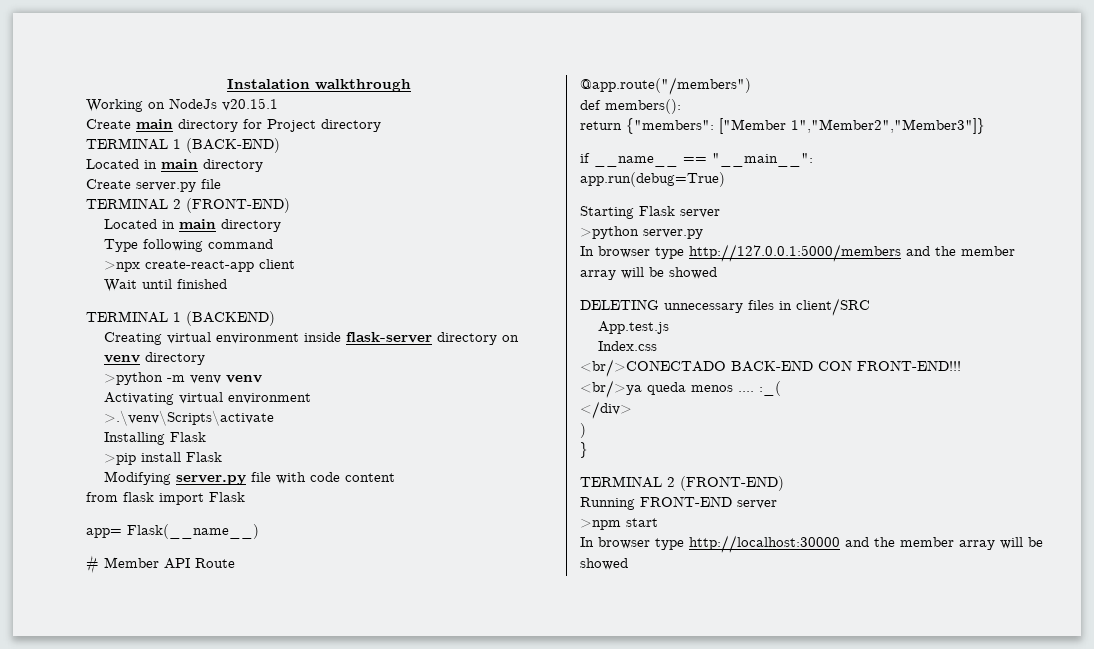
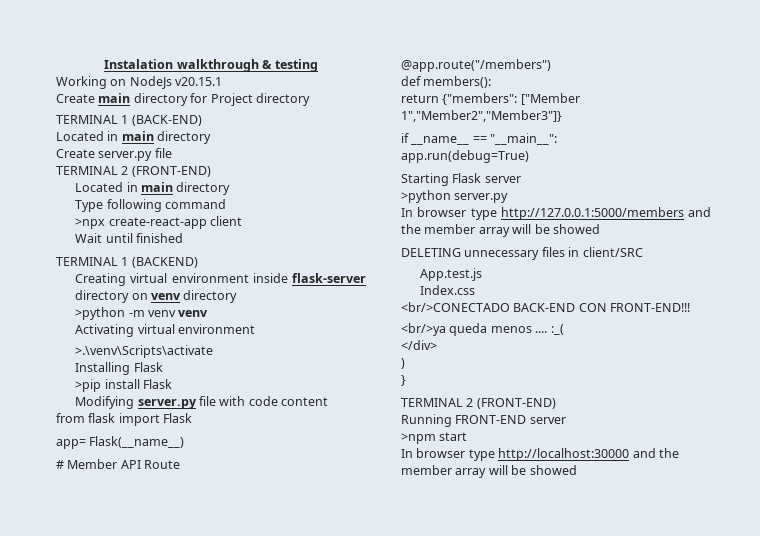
- Instalation walkthrough
+ Instalation walkthrough & testing

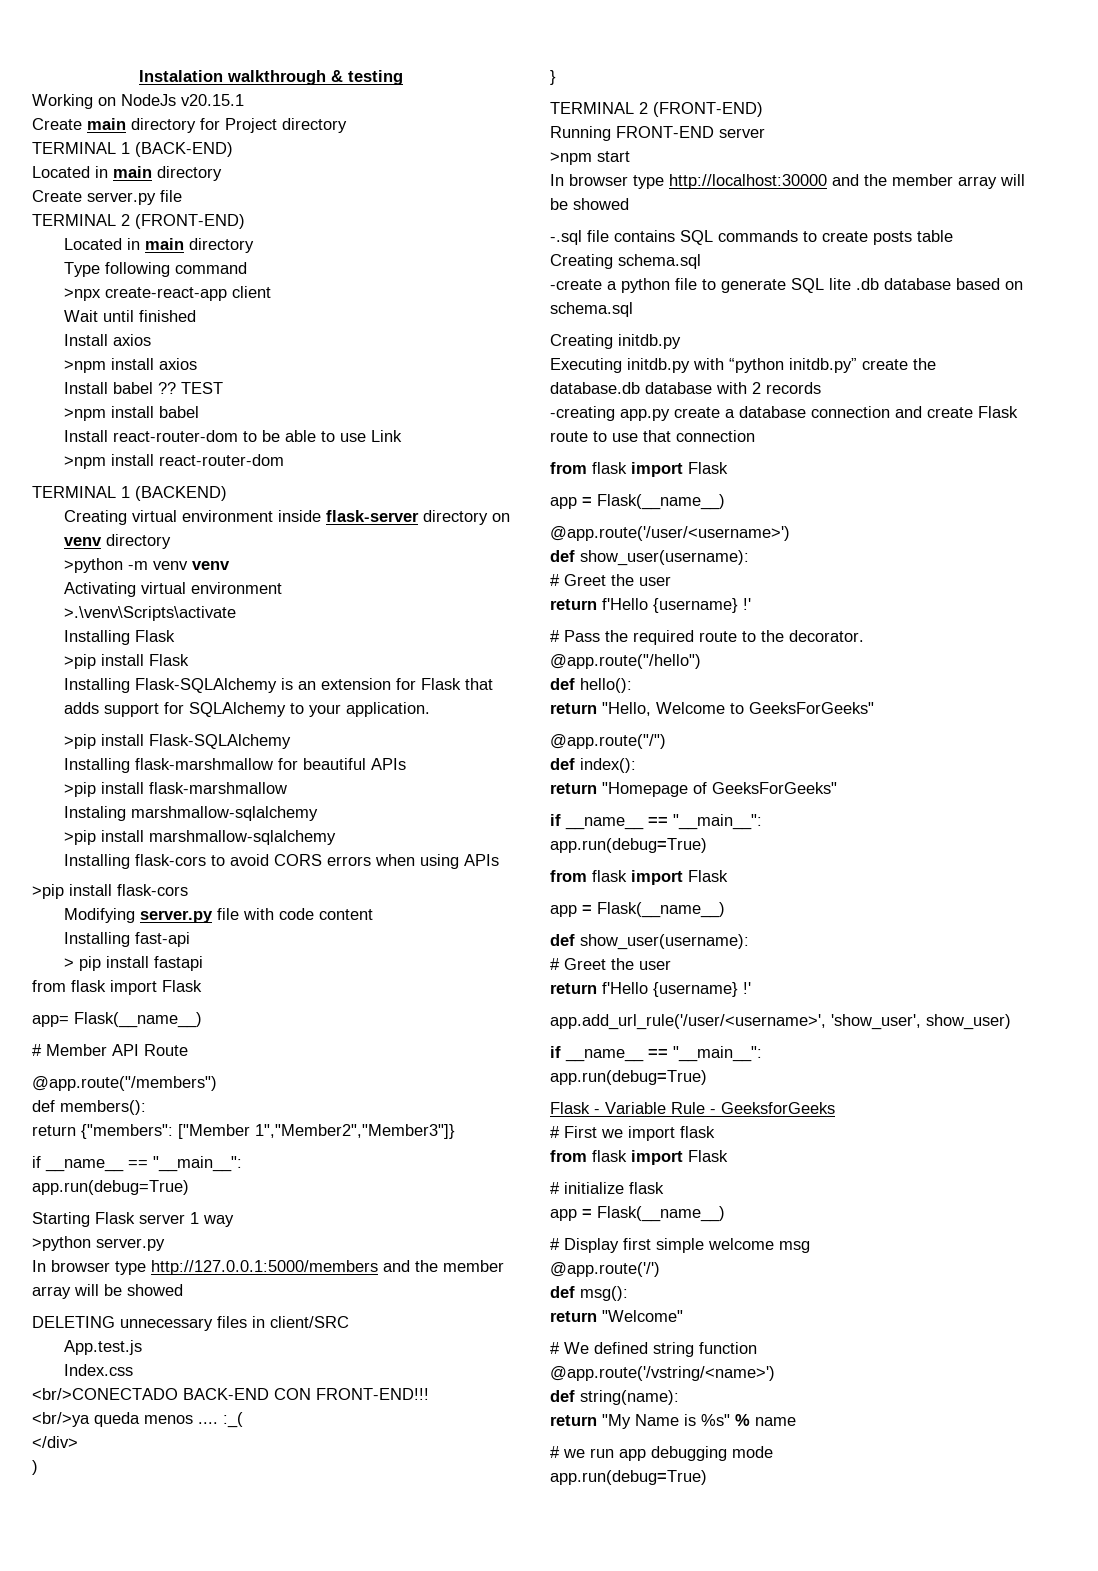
+ Install axios
+ >npm install axios
+ Install babel ?? TEST
+ >npm install babel
+ Install react-router-dom to be able to use Link
+ >npm install react-router-dom
+ Installing Flask-SQLAlchemy is an extension for Flask that adds support for SQLAlchemy to your application.
+ >pip install Flask-SQLAlchemy
+ Installing flask-marshmallow for beautiful APIs
+ >pip install flask-marshmallow
+ Instaling marshmallow-sqlalchemy
+ >pip install marshmallow-sqlalchemy
+ Installing flask-cors to avoid CORS errors when using APIs
+ >pip install flask-cors
+ Installing fast-api
+ > pip install fastapi
- Starting Flask server
+ Starting Flask server 1 way
+ -.sql file contains SQL commands to create posts table
+ Creating schema.sql
+ -create a python file to generate SQL lite .db database based on schema.sql
+ Creating initdb.py
+ Executing initdb.py with “python initdb.py” create the database.db database with 2 records
+ -creating app.py create a database connection and create Flask route to use that connection
+ from flask import Flask
+ app = Flask(__name__)
+ @app.route('/user/<username>')
+ def show_user(username):
+ # Greet the user
+ return f'Hello {username} !'
+ # Pass the required route to the decorator.
+ @app.route("/hello")
+ def hello():
+ return "Hello, Welcome to GeeksForGeeks"
+ @app.route("/")
+ def index():
+ return "Homepage of GeeksForGeeks"
+ if __name__ == "__main__":
+ app.run(debug=True)
+ from flask import Flask
+ app = Flask(__name__)
+ def show_user(username):
+ # Greet the user
+ return f'Hello {username} !'
+ app.add_url_rule('/user/<username>', 'show_user', show_user)
+ if __name__ == "__main__":
+ app.run(debug=True)
+ Flask - Variable Rule - GeeksforGeeks
+ # First we import flask
+ from flask import Flask
+ # initialize flask
+ app = Flask(__name__)
+ # Display first simple welcome msg
+ @app.route('/')
+ def msg():
+ return "Welcome"
+ # We defined string function
+ @app.route('/vstring/<name>')
+ def string(name):
+ return "My Name is %s" % name
+ # we run app debugging mode
+ app.run(debug=True)

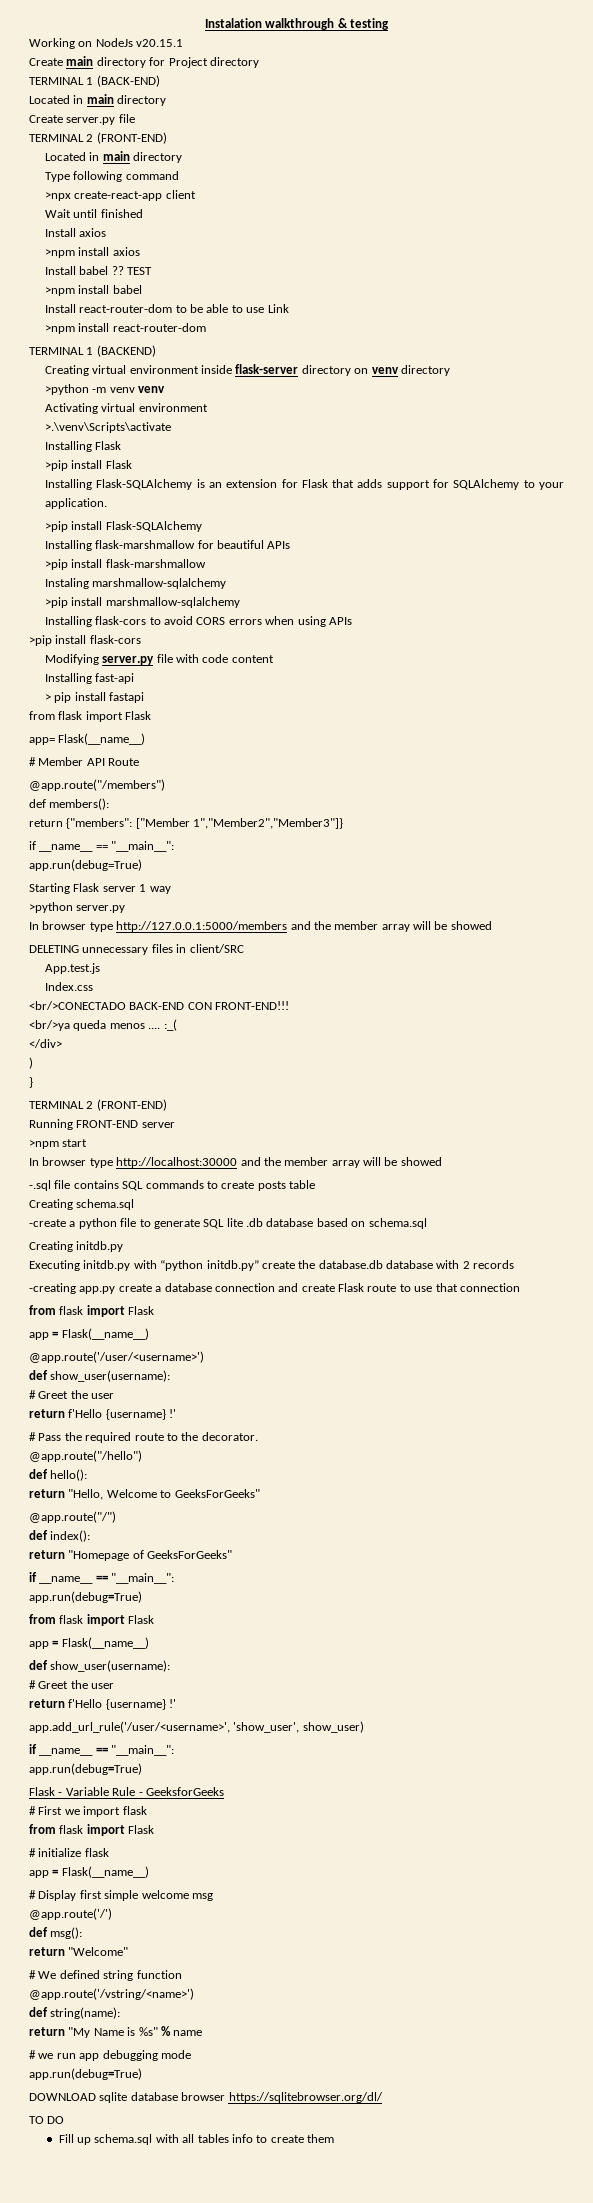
+ DOWNLOAD sqlite database browser https://sqlitebrowser.org/dl/
+ TO DO
+ Fill up schema.sql with all tables info to create them

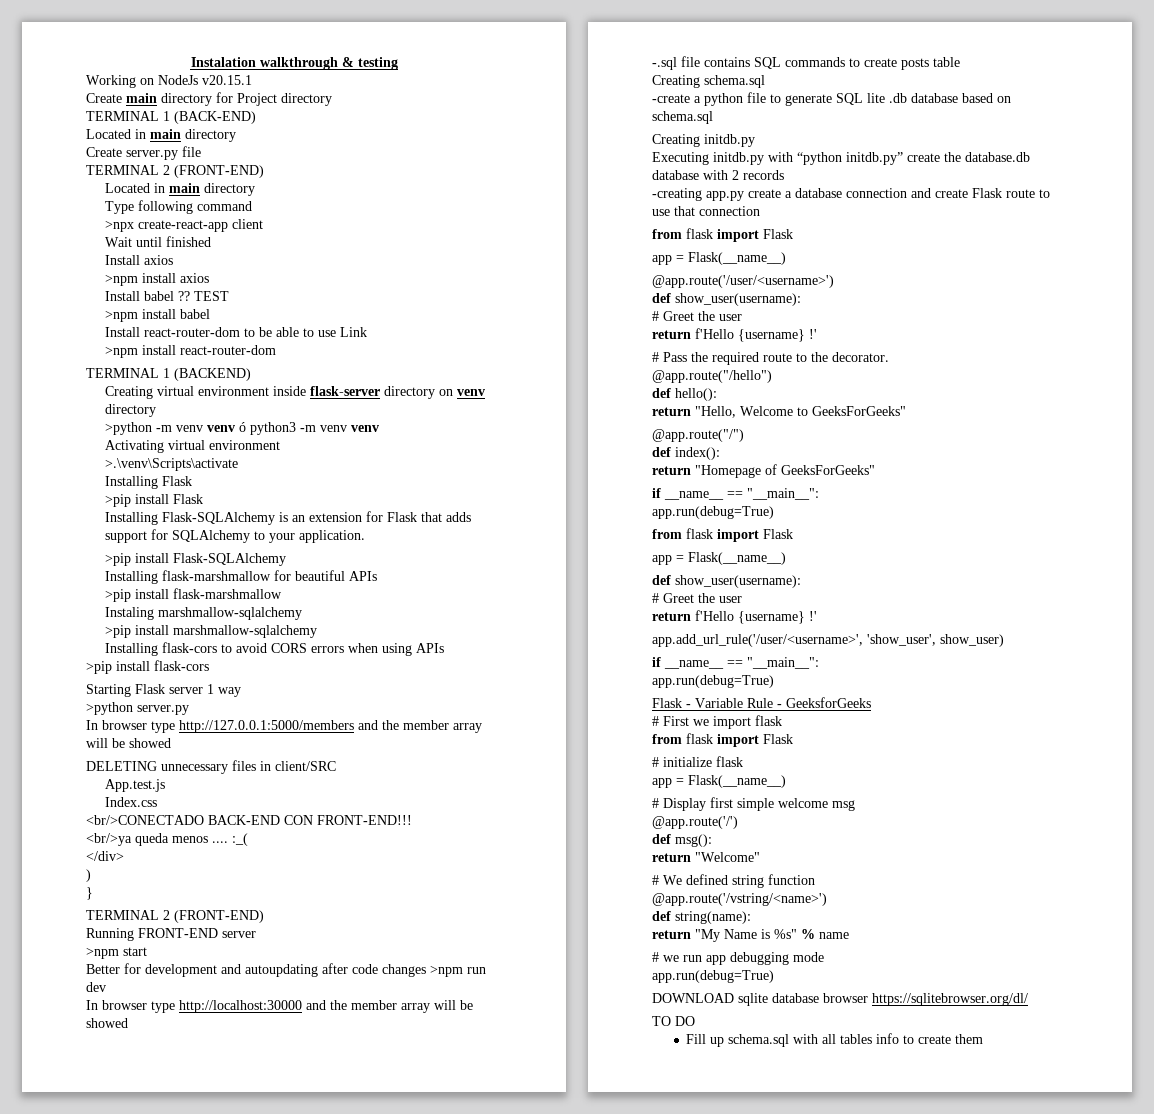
- >python -m venv venv
+ >python -m venv venv ó python3 -m venv venv
- Modifying server.py file with code content
- Installing fast-api
- > pip install fastapi
- from flask import Flask
- app= Flask(__name__)
- # Member API Route
- @app.route("/members")
- def members():
- return {"members": ["Member 1","Member2","Member3"]}
- if __name__ == "__main__":
- app.run(debug=True)
+ Better for development and autoupdating after code changes >npm run dev

